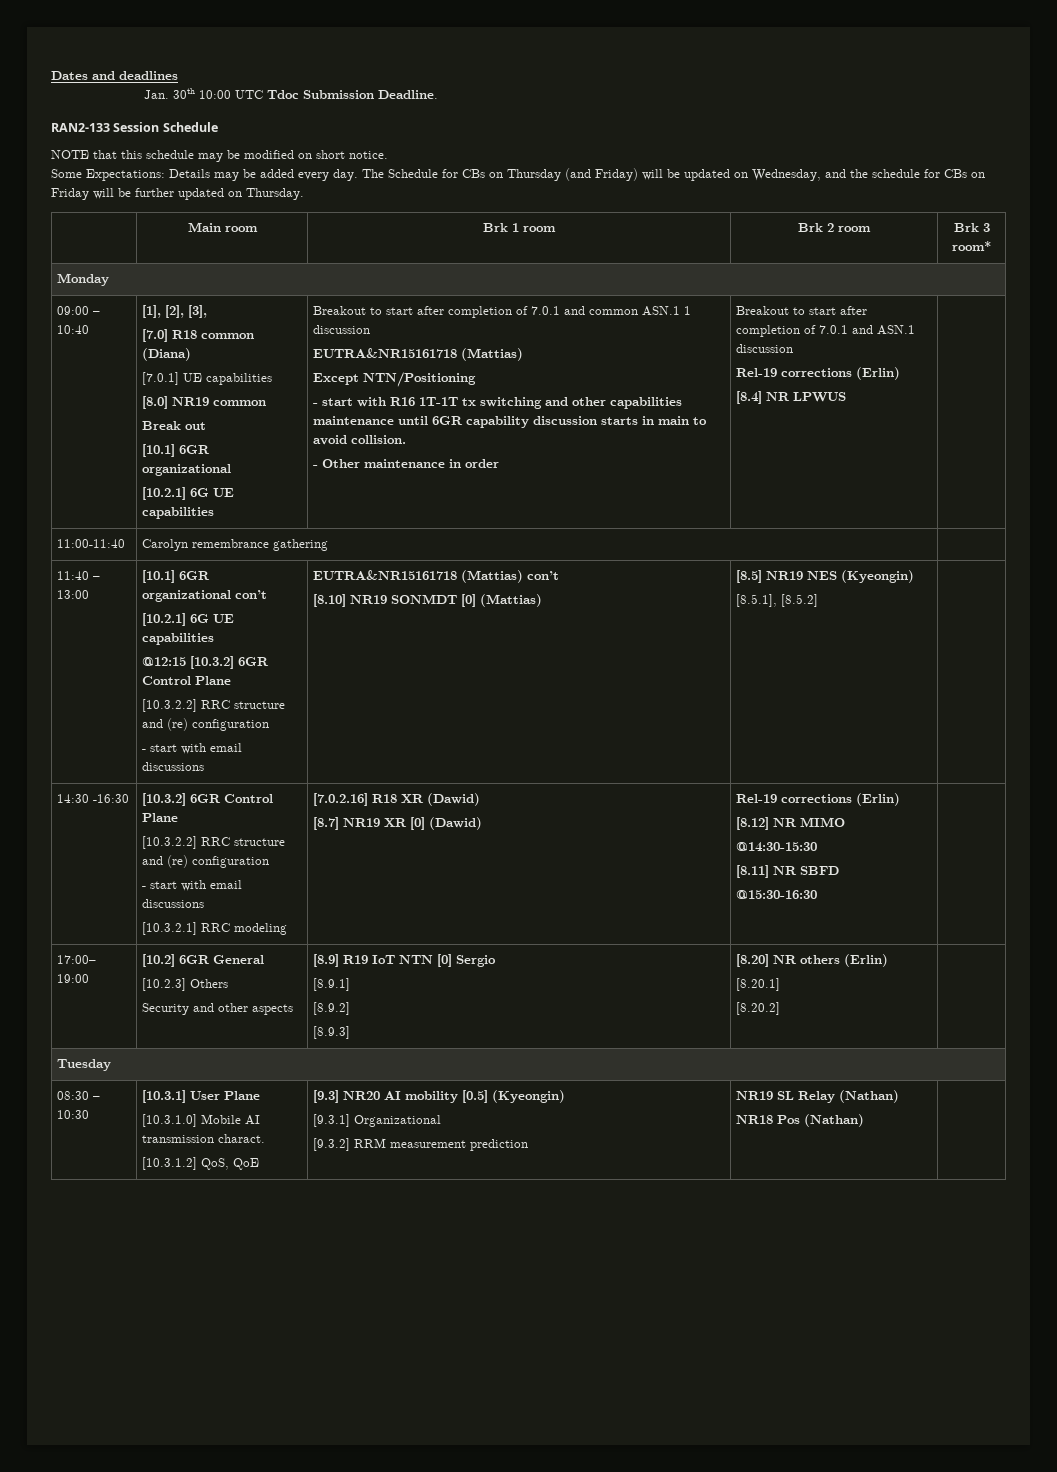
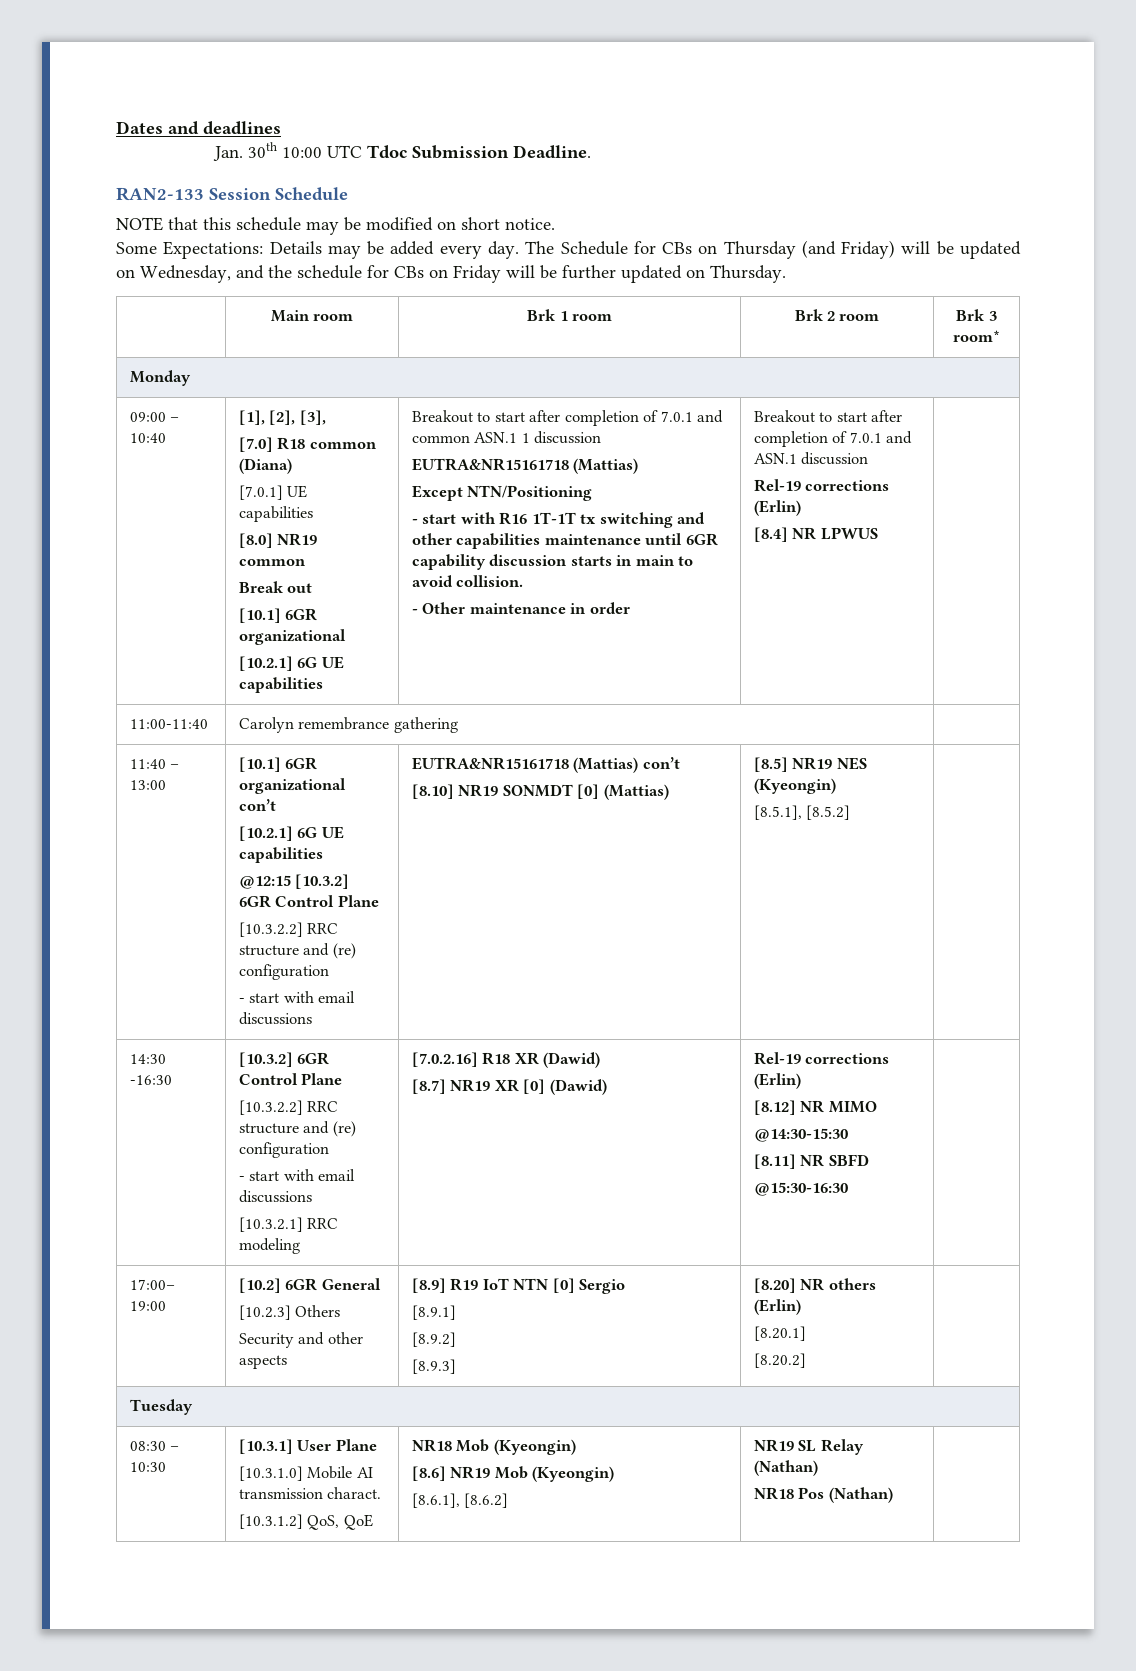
  08:30 – 10:30 | [10.3.1] User Plane
  [10.3.1.0] Mobile AI transmission charact.
- [10.3.1.2] QoS, QoE | [9.3] NR20 AI mobility [0.5] (Kyeongin)
- [9.3.1] Organizational
- [9.3.2] RRM measurement prediction | NR19 SL Relay (Nathan)
+ [10.3.1.2] QoS, QoE | NR18 Mob (Kyeongin)
+ [8.6] NR19 Mob (Kyeongin)
+ [8.6.1], [8.6.2] | NR19 SL Relay (Nathan)

